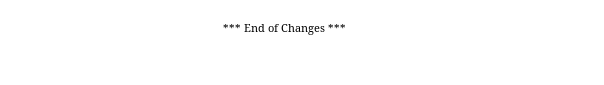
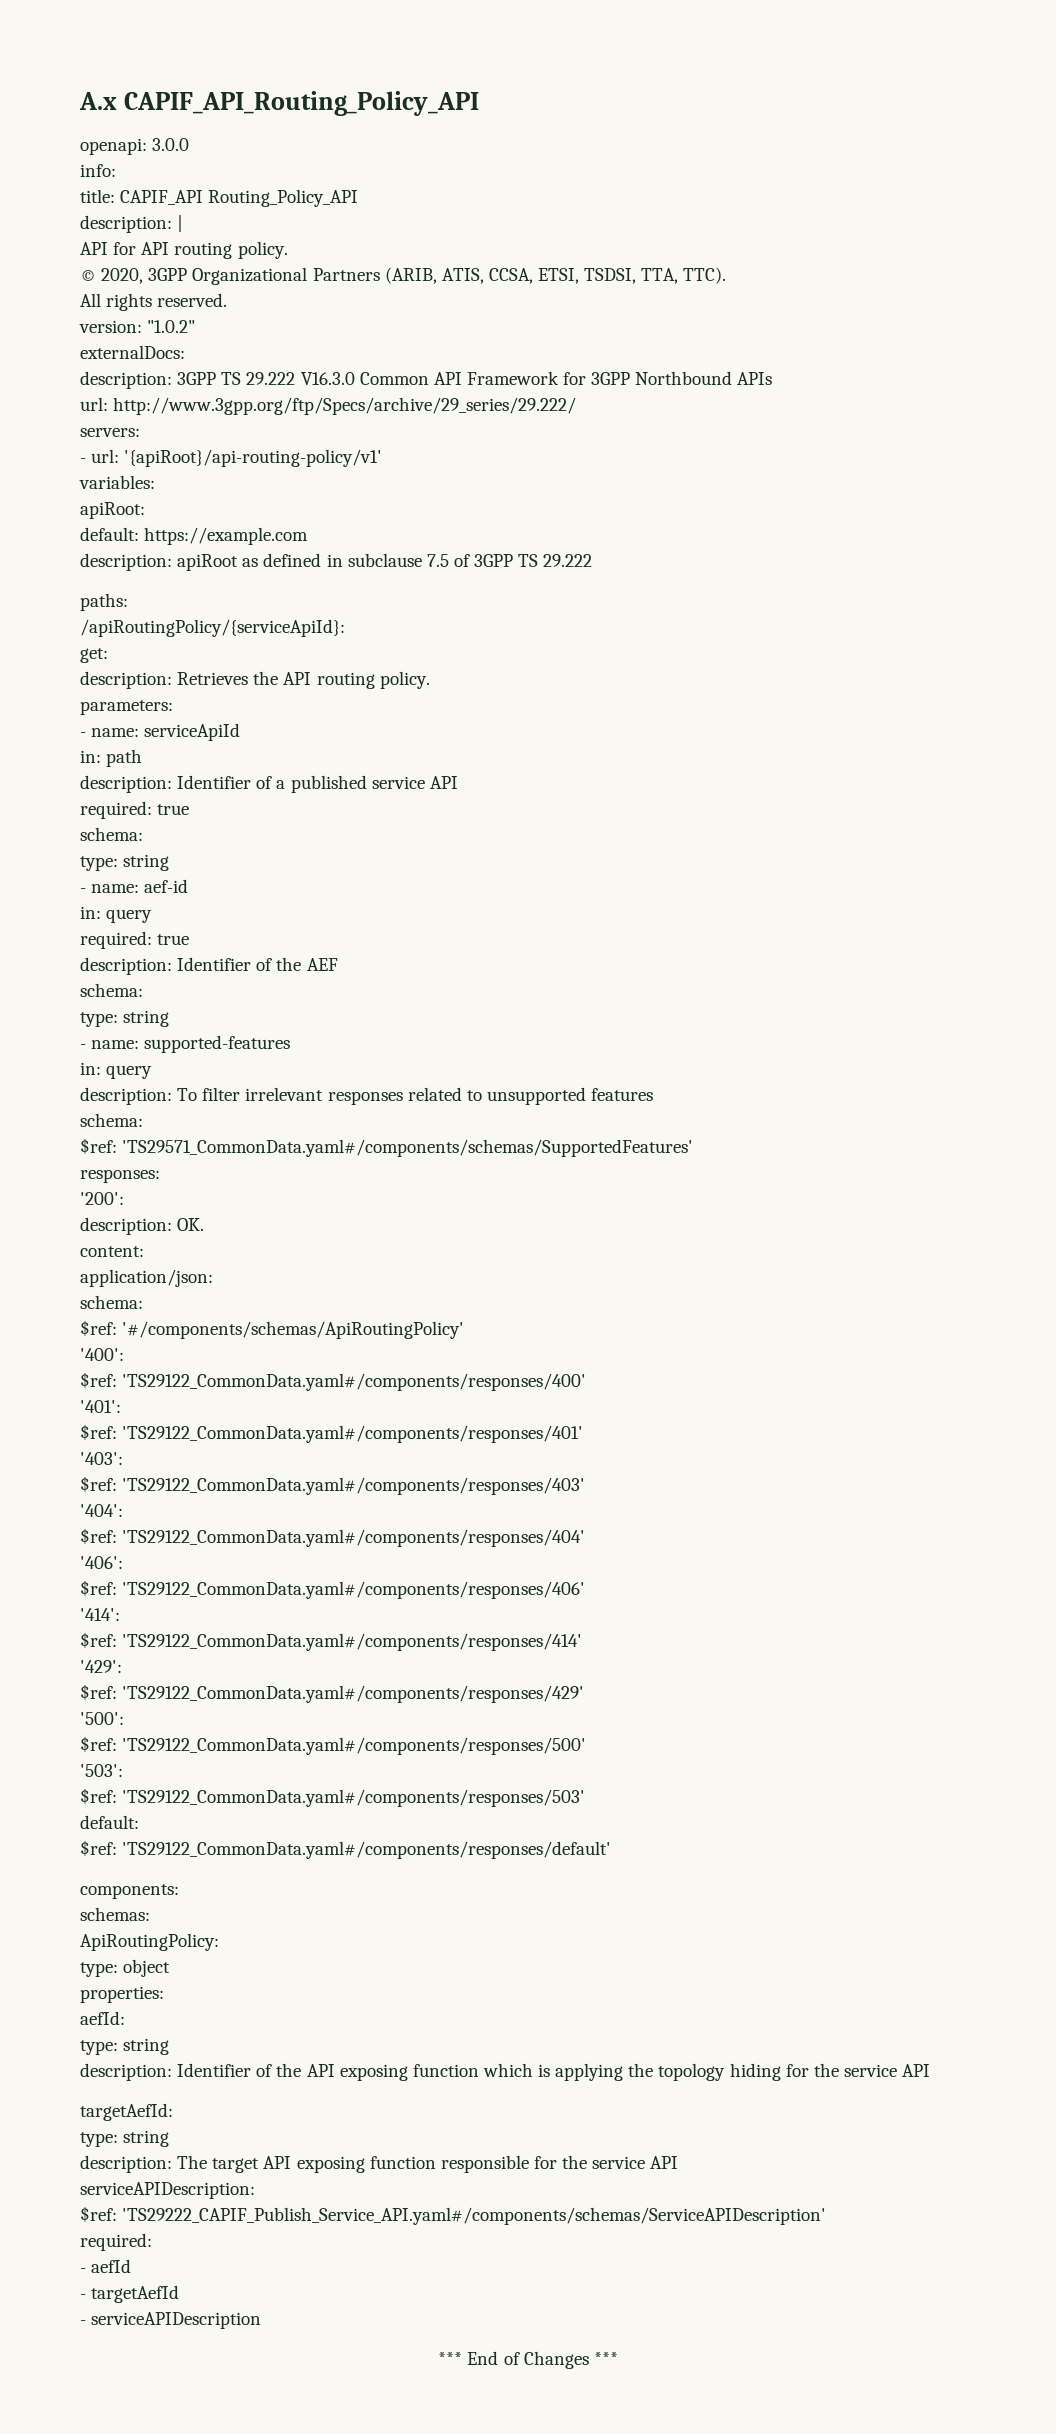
+ A.x CAPIF_API_Routing_Policy_API
+ openapi: 3.0.0
+ info:
+ title: CAPIF_API Routing_Policy_API
+ description: |
+ API for API routing policy.
+ © 2020, 3GPP Organizational Partners (ARIB, ATIS, CCSA, ETSI, TSDSI, TTA, TTC).
+ All rights reserved.
+ version: "1.0.2"
+ externalDocs:
+ description: 3GPP TS 29.222 V16.3.0 Common API Framework for 3GPP Northbound APIs
+ url: http://www.3gpp.org/ftp/Specs/archive/29_series/29.222/
+ servers:
+ - url: '{apiRoot}/api-routing-policy/v1'
+ variables:
+ apiRoot:
+ default: https://example.com
+ description: apiRoot as defined in subclause 7.5 of 3GPP TS 29.222
+ paths:
+ /apiRoutingPolicy/{serviceApiId}:
+ get:
+ description: Retrieves the API routing policy.
+ parameters:
+ - name: serviceApiId
+ in: path
+ description: Identifier of a published service API
+ required: true
+ schema:
+ type: string
+ - name: aef-id
+ in: query
+ required: true
+ description: Identifier of the AEF
+ schema:
+ type: string
+ - name: supported-features
+ in: query
+ description: To filter irrelevant responses related to unsupported features
+ schema:
+ $ref: 'TS29571_CommonData.yaml#/components/schemas/SupportedFeatures'
+ responses:
+ '200':
+ description: OK.
+ content:
+ application/json:
+ schema:
+ $ref: '#/components/schemas/ApiRoutingPolicy'
+ '400':
+ $ref: 'TS29122_CommonData.yaml#/components/responses/400'
+ '401':
+ $ref: 'TS29122_CommonData.yaml#/components/responses/401'
+ '403':
+ $ref: 'TS29122_CommonData.yaml#/components/responses/403'
+ '404':
+ $ref: 'TS29122_CommonData.yaml#/components/responses/404'
+ '406':
+ $ref: 'TS29122_CommonData.yaml#/components/responses/406'
+ '414':
+ $ref: 'TS29122_CommonData.yaml#/components/responses/414'
+ '429':
+ $ref: 'TS29122_CommonData.yaml#/components/responses/429'
+ '500':
+ $ref: 'TS29122_CommonData.yaml#/components/responses/500'
+ '503':
+ $ref: 'TS29122_CommonData.yaml#/components/responses/503'
+ default:
+ $ref: 'TS29122_CommonData.yaml#/components/responses/default'
+ components:
+ schemas:
+ ApiRoutingPolicy:
+ type: object
+ properties:
+ aefId:
+ type: string
+ description: Identifier of the API exposing function which is applying the topology hiding for the service API
+ targetAefId:
+ type: string
+ description: The target API exposing function responsible for the service API
+ serviceAPIDescription:
+ $ref: 'TS29222_CAPIF_Publish_Service_API.yaml#/components/schemas/ServiceAPIDescription'
+ required:
+ - aefId
+ - targetAefId
+ - serviceAPIDescription

